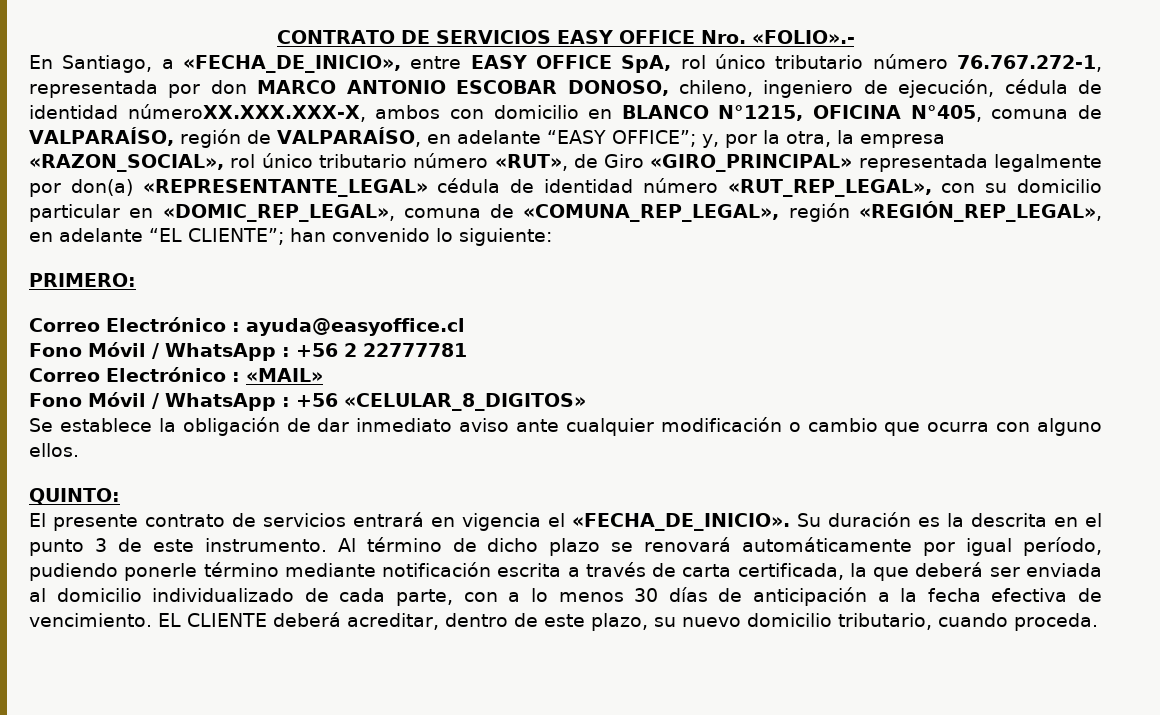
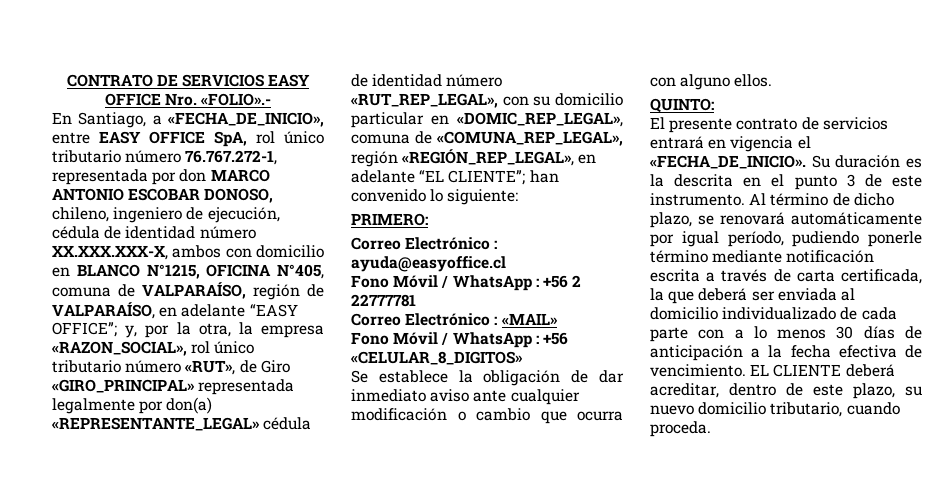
- En Santiago, a «FECHA_DE_INICIO», entre EASY OFFICE SpA, rol único tributario número 76.767.272-1, representada por don MARCO ANTONIO ESCOBAR DONOSO, chileno, ingeniero de ejecución, cédula de identidad númeroXX.XXX.XXX-X, ambos con domicilio en BLANCO N°1215, OFICINA N°405, comuna de VALPARAÍSO, región de VALPARAÍSO, en adelante “EASY OFFICE”;
+ En Santiago, a «FECHA_DE_INICIO», entre EASY OFFICE SpA, rol único tributario número 76.767.272-1, representada por don MARCO ANTONIO ESCOBAR DONOSO, chileno, ingeniero de ejecución, cédula de identidad número XX.XXX.XXX-X, ambos con domicilio en BLANCO N°1215, OFICINA N°405, comuna de VALPARAÍSO, región de VALPARAÍSO, en adelante “EASY OFFICE”;
- Al término de dicho plazo se renovará automáticamente por igual período, pudiendo ponerle término mediante notificación escrita a través de carta certificada, la que deberá ser enviada al domicilio individualizado de cada parte, con a lo menos 30 días de anticipación a la fecha efectiva de vencimiento.
+ Al término de dicho plazo, se renovará automáticamente por igual período, pudiendo ponerle término mediante notificación escrita a través de carta certificada, la que deberá ser enviada al domicilio individualizado de cada parte con a lo menos 30 días de anticipación a la fecha efectiva de vencimiento.

